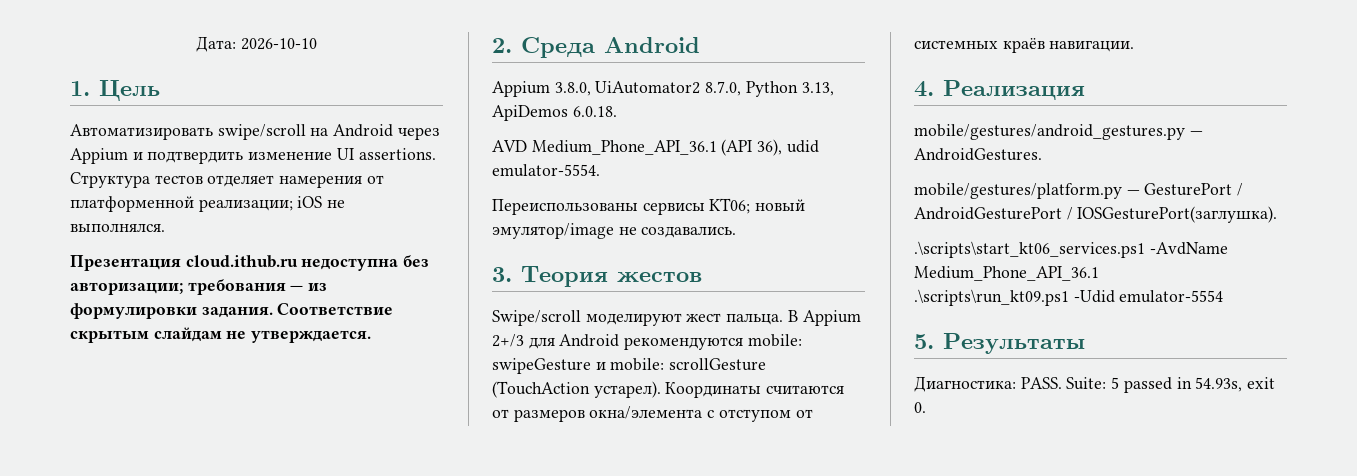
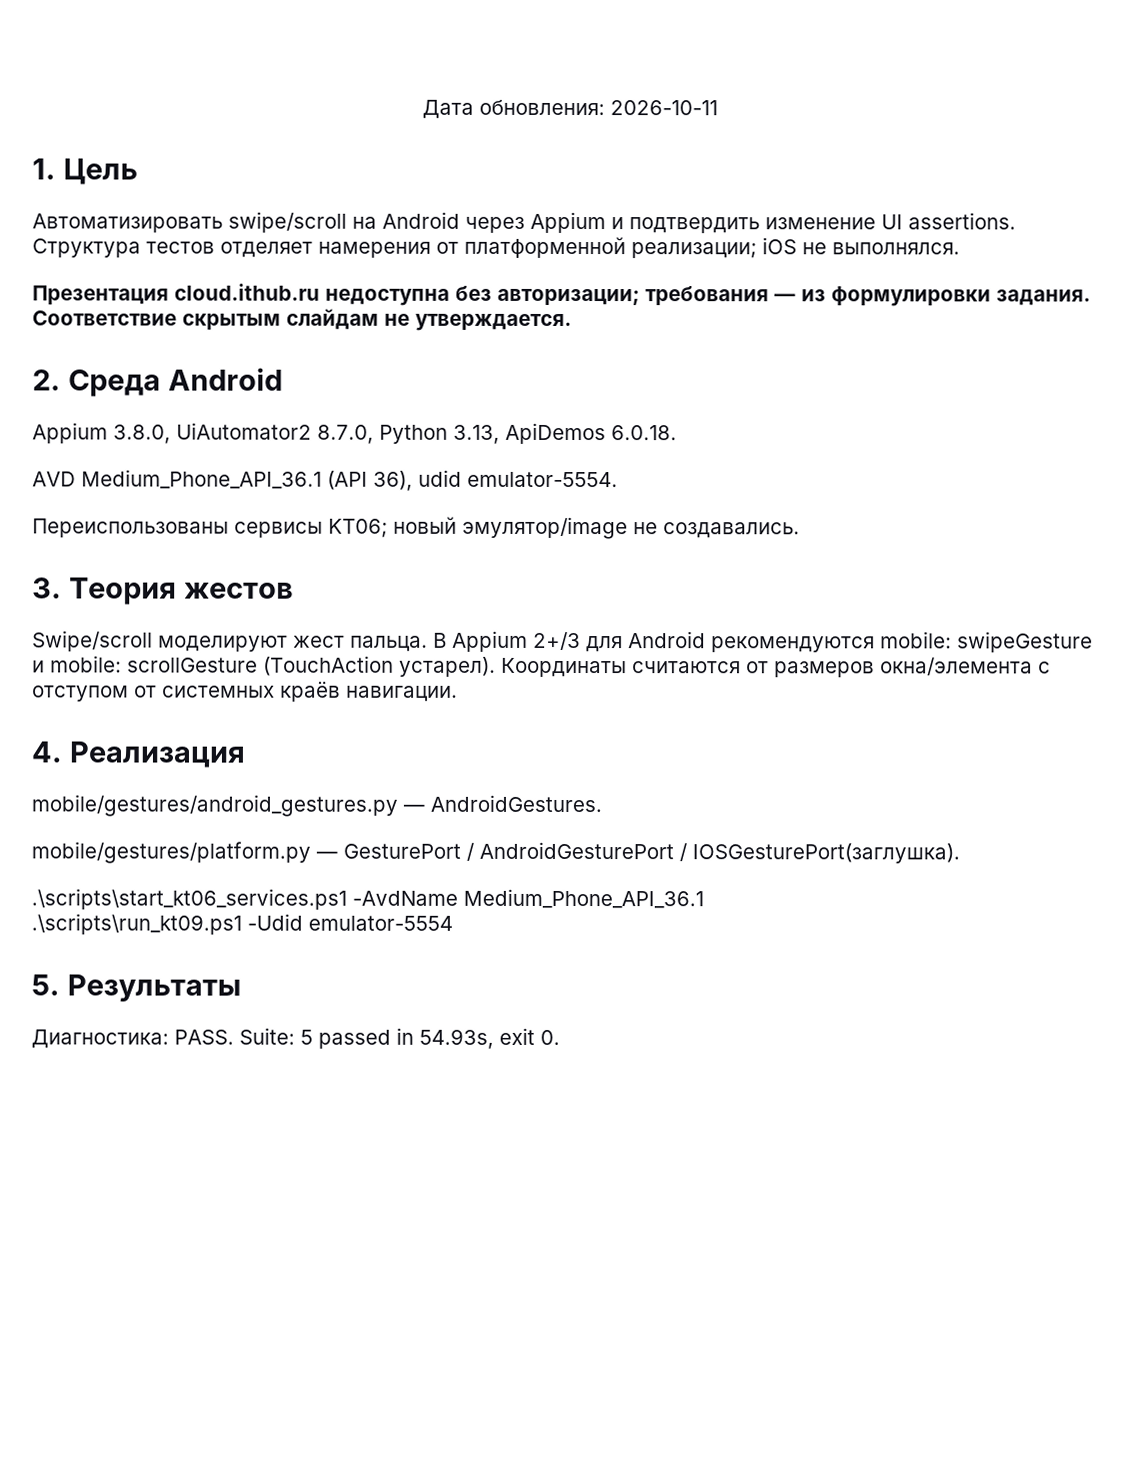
- Дата: 2026-10-10
+ Дата обновления: 2026-10-11

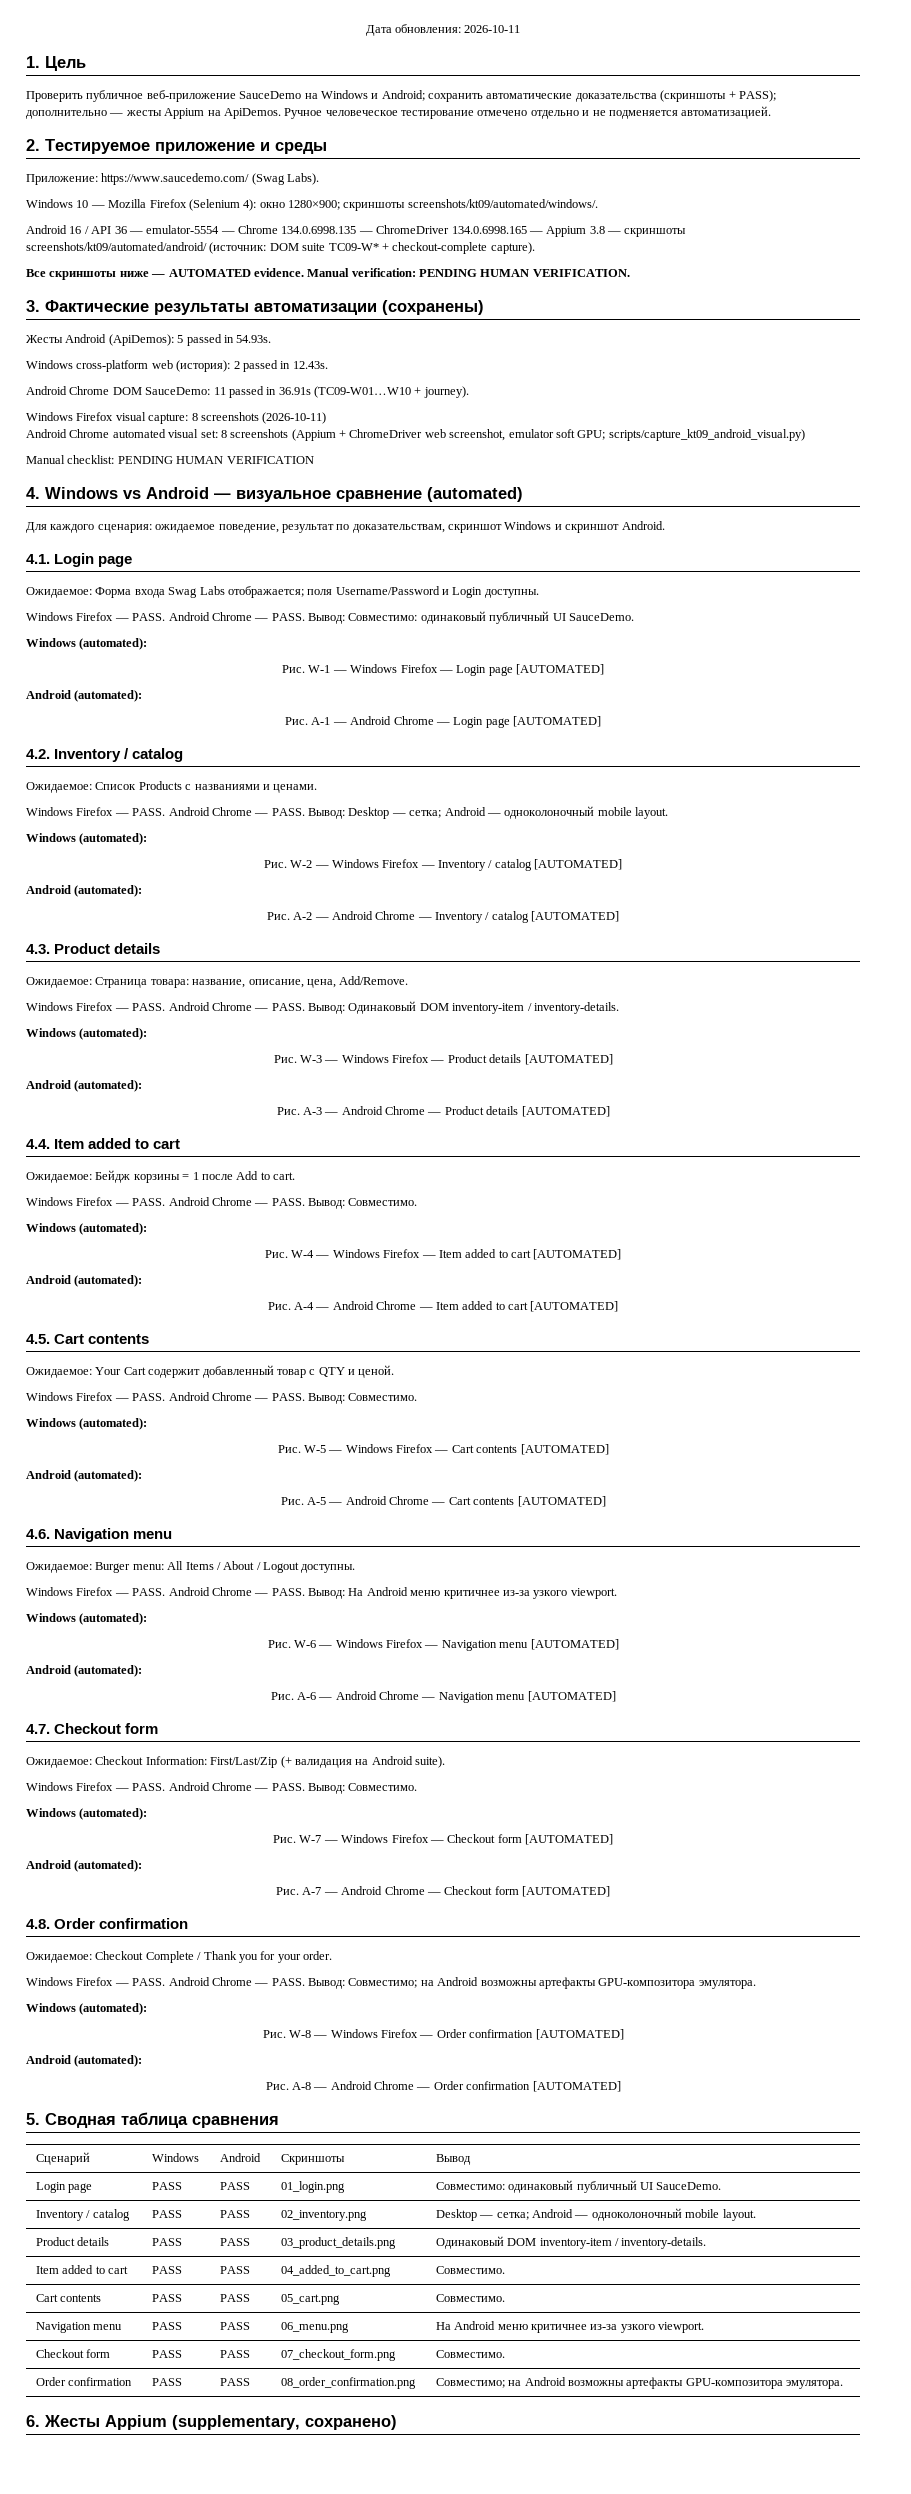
- Автоматизировать swipe/scroll на Android через Appium и подтвердить изменение UI assertions. Структура тестов отделяет намерения от платформенной реализации; iOS не выполнялся.
- Презентация cloud.ithub.ru недоступна без авторизации; требования — из формулировки задания. Соответствие скрытым слайдам не утверждается.
- 2. Среда Android
- Appium 3.8.0, UiAutomator2 8.7.0, Python 3.13, ApiDemos 6.0.18.
- AVD Medium_Phone_API_36.1 (API 36), udid emulator-5554.
- Переиспользованы сервисы KT06; новый эмулятор/image не создавались.
- 3. Теория жестов
- Swipe/scroll моделируют жест пальца. В Appium 2+/3 для Android рекомендуются mobile: swipeGesture и mobile: scrollGesture (TouchAction устарел). Координаты считаются от размеров окна/элемента с отступом от системных краёв навигации.
- 4. Реализация
- mobile/gestures/android_gestures.py — AndroidGestures.
- mobile/gestures/platform.py — GesturePort / AndroidGesturePort / IOSGesturePort(заглушка).
- .\scripts\start_kt06_services.ps1 -AvdName Medium_Phone_API_36.1
- .\scripts\run_kt09.ps1 -Udid emulator-5554
- 5. Результаты
- Диагностика: PASS. Suite: 5 passed in 54.93s, exit 0.
+ Проверить публичное веб-приложение SauceDemo на Windows и Android; сохранить автоматические доказательства (скриншоты + PASS); дополнительно — жесты Appium на ApiDemos. Ручное человеческое тестирование отмечено отдельно и не подменяется автоматизацией.
+ 2. Тестируемое приложение и среды
+ Приложение: https://www.saucedemo.com/ (Swag Labs).
+ Windows 10 — Mozilla Firefox (Selenium 4): окно 1280×900; скриншоты screenshots/kt09/automated/windows/.
+ Android 16 / API 36 — emulator-5554 — Chrome 134.0.6998.135 — ChromeDriver 134.0.6998.165 — Appium 3.8 — скриншоты screenshots/kt09/automated/android/ (источник: DOM suite TC09-W* + checkout-complete capture).
+ Все скриншоты ниже — AUTOMATED evidence. Manual verification: PENDING HUMAN VERIFICATION.
+ 3. Фактические результаты автоматизации (сохранены)
+ Жесты Android (ApiDemos): 5 passed in 54.93s.
+ Windows cross-platform web (история): 2 passed in 12.43s.
+ Android Chrome DOM SauceDemo: 11 passed in 36.91s (TC09-W01…W10 + journey).
+ Windows Firefox visual capture: 8 screenshots (2026-10-11)
+ Android Chrome automated visual set: 8 screenshots (Appium + ChromeDriver web screenshot, emulator soft GPU; scripts/capture_kt09_android_visual.py)
+ Manual checklist: PENDING HUMAN VERIFICATION
+ 4. Windows vs Android — визуальное сравнение (automated)
+ Для каждого сценария: ожидаемое поведение, результат по доказательствам, скриншот Windows и скриншот Android.
+ 4.1. Login page
+ Ожидаемое: Форма входа Swag Labs отображается; поля Username/Password и Login доступны.
+ Windows Firefox — PASS. Android Chrome — PASS. Вывод: Совместимо: одинаковый публичный UI SauceDemo.
+ Windows (automated):
+ Рис. W-1 — Windows Firefox — Login page [AUTOMATED]
+ Android (automated):
+ Рис. A-1 — Android Chrome — Login page [AUTOMATED]
+ 4.2. Inventory / catalog
+ Ожидаемое: Список Products с названиями и ценами.
+ Windows Firefox — PASS. Android Chrome — PASS. Вывод: Desktop — сетка; Android — одноколоночный mobile layout.
+ Windows (automated):
+ Рис. W-2 — Windows Firefox — Inventory / catalog [AUTOMATED]
+ Android (automated):
+ Рис. A-2 — Android Chrome — Inventory / catalog [AUTOMATED]
+ 4.3. Product details
+ Ожидаемое: Страница товара: название, описание, цена, Add/Remove.
+ Windows Firefox — PASS. Android Chrome — PASS. Вывод: Одинаковый DOM inventory-item / inventory-details.
+ Windows (automated):
+ Рис. W-3 — Windows Firefox — Product details [AUTOMATED]
+ Android (automated):
+ Рис. A-3 — Android Chrome — Product details [AUTOMATED]
+ 4.4. Item added to cart
+ Ожидаемое: Бейдж корзины = 1 после Add to cart.
+ Windows Firefox — PASS. Android Chrome — PASS. Вывод: Совместимо.
+ Windows (automated):
+ Рис. W-4 — Windows Firefox — Item added to cart [AUTOMATED]
+ Android (automated):
+ Рис. A-4 — Android Chrome — Item added to cart [AUTOMATED]
+ 4.5. Cart contents
+ Ожидаемое: Your Cart содержит добавленный товар с QTY и ценой.
+ Windows Firefox — PASS. Android Chrome — PASS. Вывод: Совместимо.
+ Windows (automated):
+ Рис. W-5 — Windows Firefox — Cart contents [AUTOMATED]
+ Android (automated):
+ Рис. A-5 — Android Chrome — Cart contents [AUTOMATED]
+ 4.6. Navigation menu
+ Ожидаемое: Burger menu: All Items / About / Logout доступны.
+ Windows Firefox — PASS. Android Chrome — PASS. Вывод: На Android меню критичнее из‑за узкого viewport.
+ Windows (automated):
+ Рис. W-6 — Windows Firefox — Navigation menu [AUTOMATED]
+ Android (automated):
+ Рис. A-6 — Android Chrome — Navigation menu [AUTOMATED]
+ 4.7. Checkout form
+ Ожидаемое: Checkout Information: First/Last/Zip (+ валидация на Android suite).
+ Windows Firefox — PASS. Android Chrome — PASS. Вывод: Совместимо.
+ Windows (automated):
+ Рис. W-7 — Windows Firefox — Checkout form [AUTOMATED]
+ Android (automated):
+ Рис. A-7 — Android Chrome — Checkout form [AUTOMATED]
+ 4.8. Order confirmation
+ Ожидаемое: Checkout Complete / Thank you for your order.
+ Windows Firefox — PASS. Android Chrome — PASS. Вывод: Совместимо; на Android возможны артефакты GPU-композитора эмулятора.
+ Windows (automated):
+ Рис. W-8 — Windows Firefox — Order confirmation [AUTOMATED]
+ Android (automated):
+ Рис. A-8 — Android Chrome — Order confirmation [AUTOMATED]
+ 5. Сводная таблица сравнения
+ Сценарий | Windows | Android | Скриншоты | Вывод
+ Login page | PASS | PASS | 01_login.png | Совместимо: одинаковый публичный UI SauceDemo.
+ Inventory / catalog | PASS | PASS | 02_inventory.png | Desktop — сетка; Android — одноколоночный mobile layout.
+ Product details | PASS | PASS | 03_product_details.png | Одинаковый DOM inventory-item / inventory-details.
+ Item added to cart | PASS | PASS | 04_added_to_cart.png | Совместимо.
+ Cart contents | PASS | PASS | 05_cart.png | Совместимо.
+ Navigation menu | PASS | PASS | 06_menu.png | На Android меню критичнее из‑за узкого viewport.
+ Checkout form | PASS | PASS | 07_checkout_form.png | Совместимо.
+ Order confirmation | PASS | PASS | 08_order_confirmation.png | Совместимо; на Android возможны артефакты GPU-композитора эмулятора.
+ 6. Жесты Appium (supplementary, сохранено)

